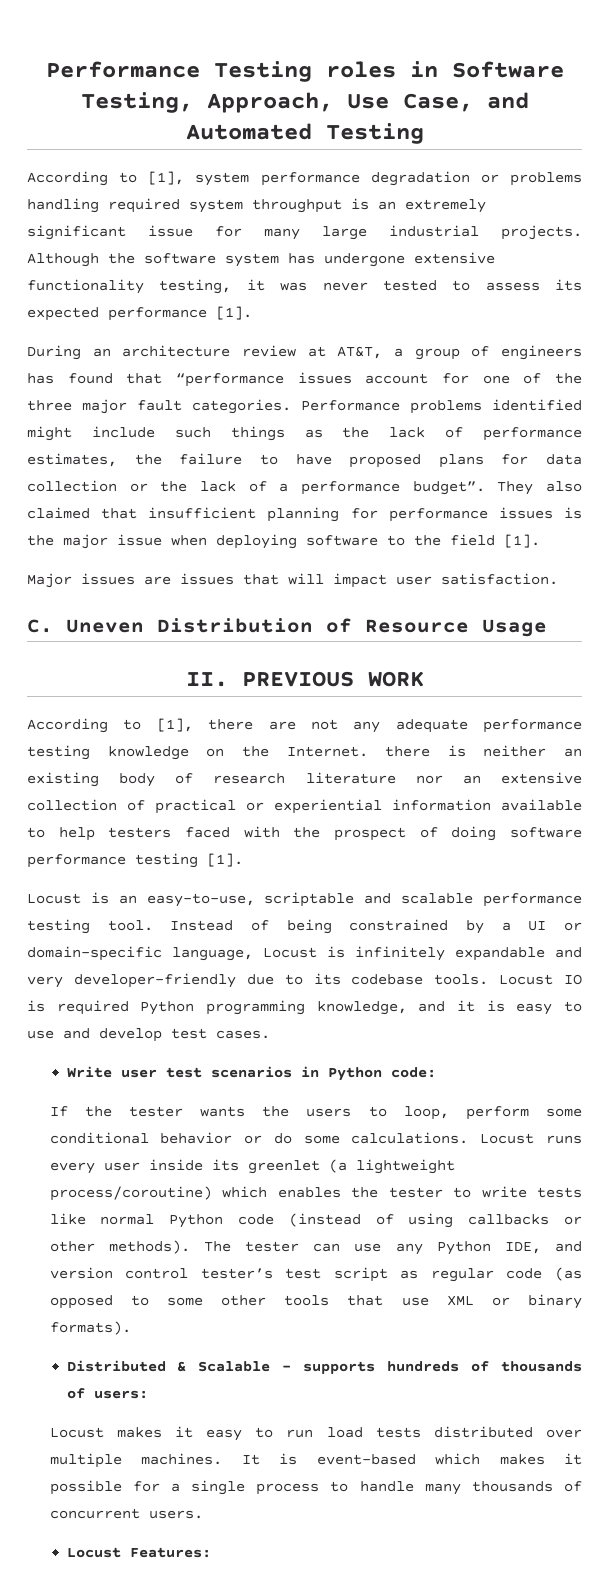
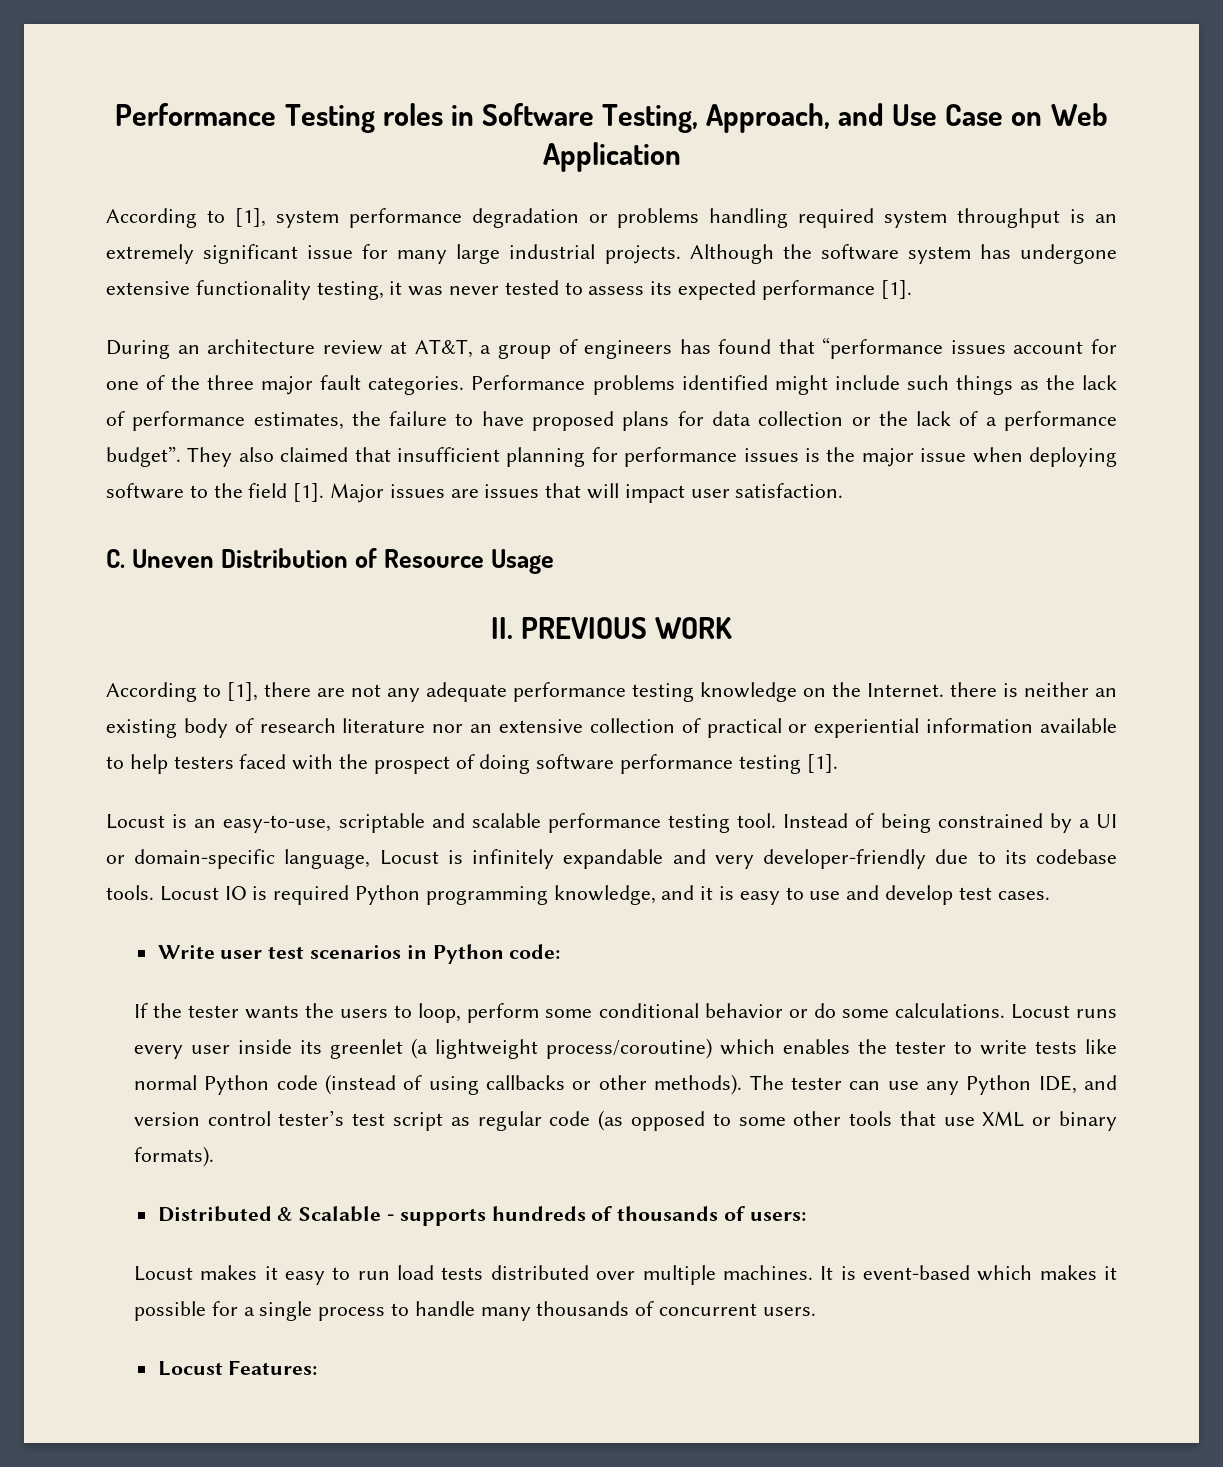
- Performance Testing roles in Software Testing, Approach, Use Case, and Automated Testing
+ Performance Testing roles in Software Testing, Approach, and Use Case on Web Application
- They also claimed that insufficient planning for performance issues is the major issue when deploying software to the field [1].
- Major issues are issues that will impact user satisfaction.
+ They also claimed that insufficient planning for performance issues is the major issue when deploying software to the field [1]. Major issues are issues that will impact user satisfaction.

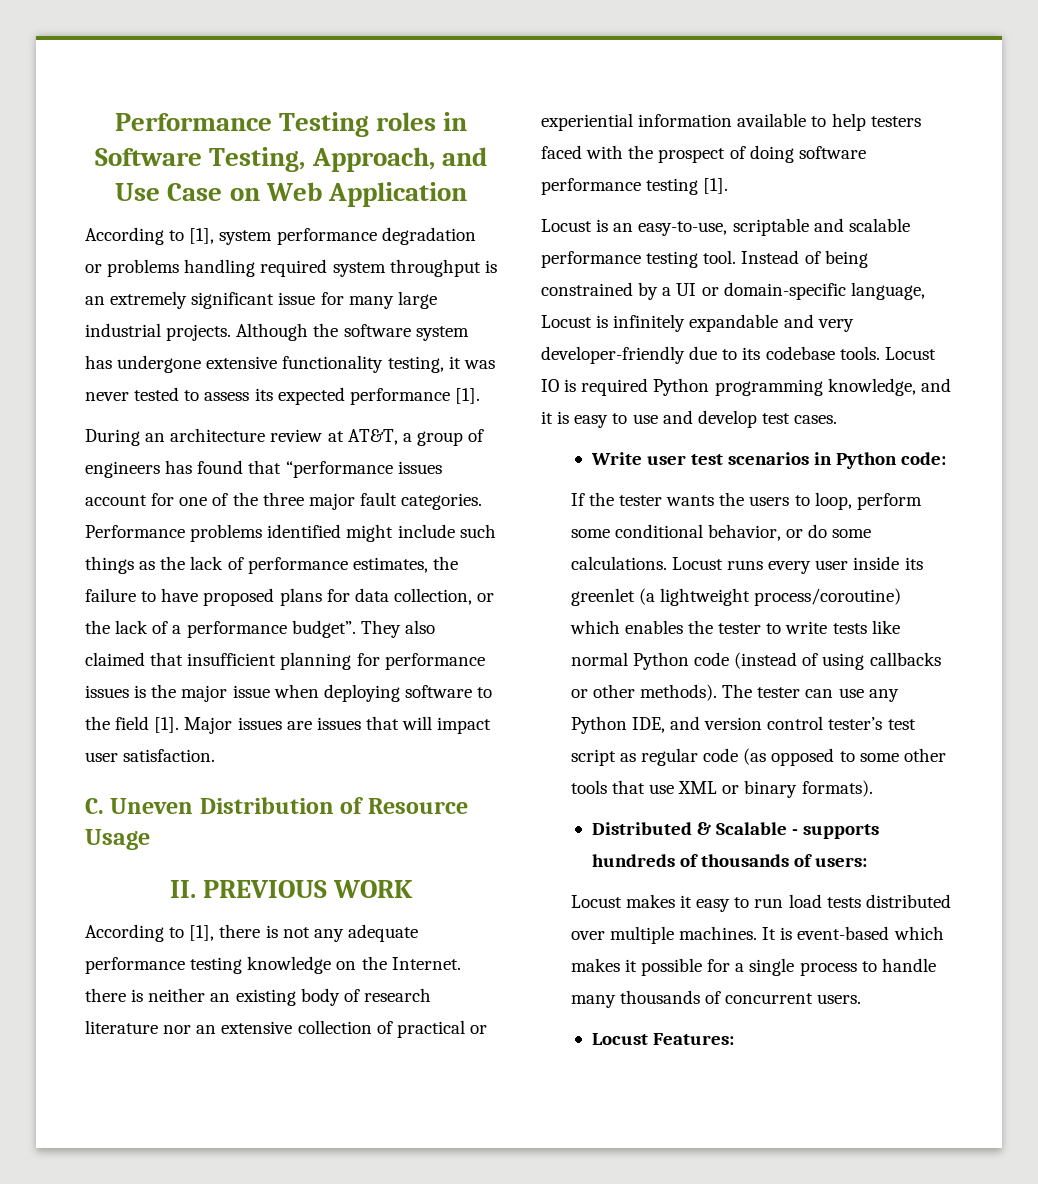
- Performance problems identified might include such things as the lack of performance estimates, the failure to have proposed plans for data collection or the lack of a performance budget”.
+ Performance problems identified might include such things as the lack of performance estimates, the failure to have proposed plans for data collection, or the lack of a performance budget”.
- According to [1], there are not any adequate performance testing knowledge on the Internet. there is neither an existing body of research literature nor an extensive collection of practical or experiential information available to help testers faced with the prospect of doing software performance testing [1].
+ According to [1], there is not any adequate performance testing knowledge on the Internet. there is neither an existing body of research literature nor an extensive collection of practical or experiential information available to help testers faced with the prospect of doing software performance testing [1].
- If the tester wants the users to loop, perform some conditional behavior or do some calculations.
+ If the tester wants the users to loop, perform some conditional behavior, or do some calculations.

